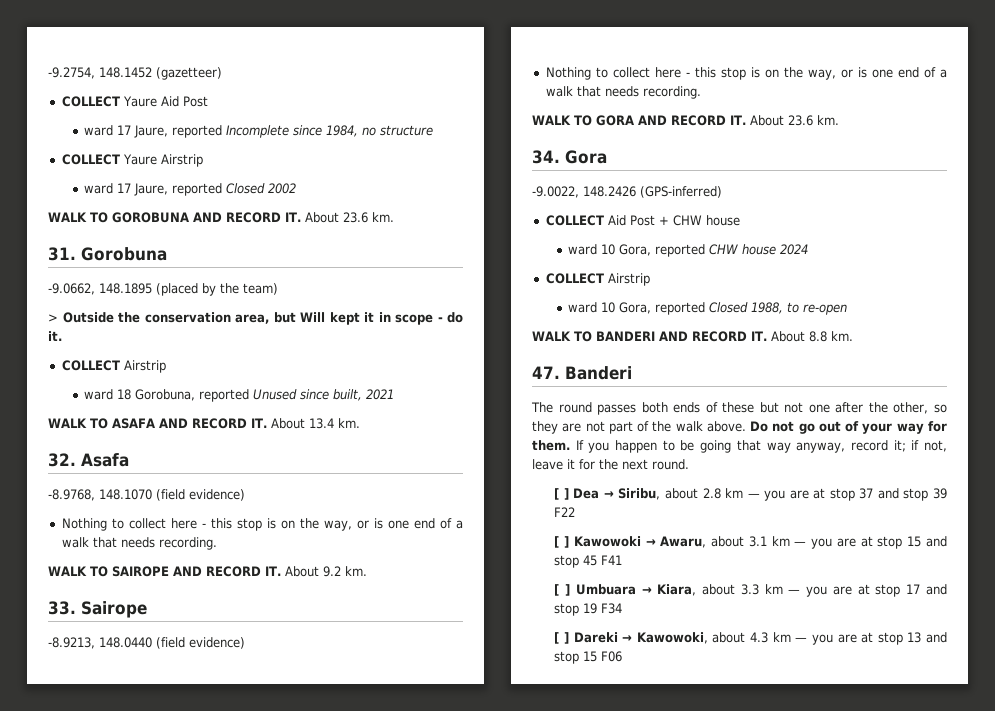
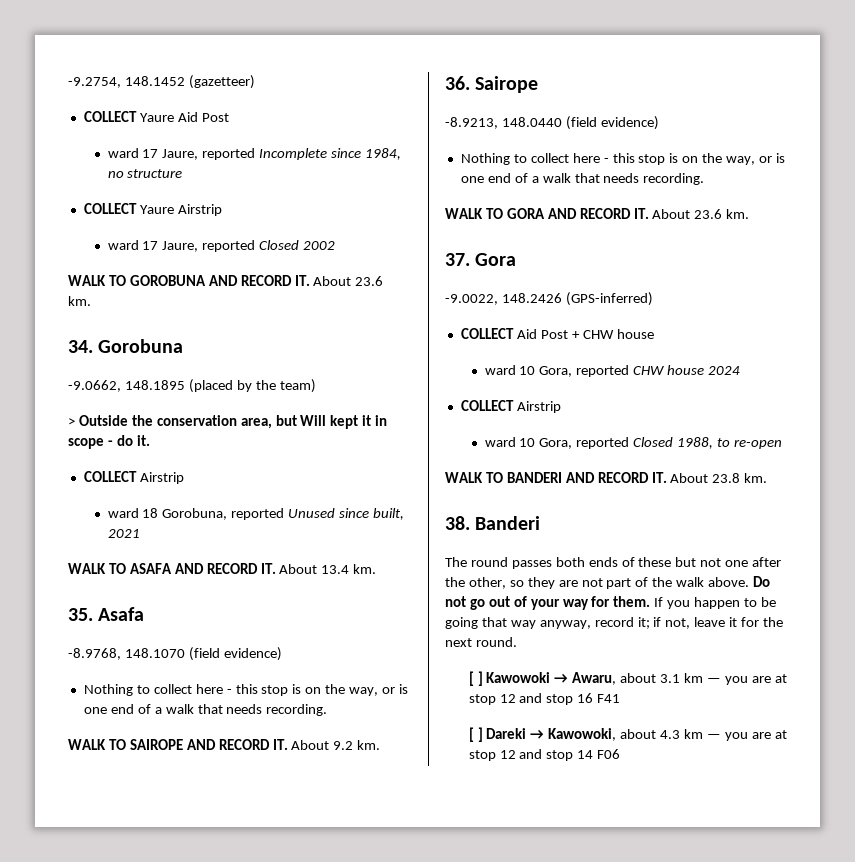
- 31. Gorobuna
+ 34. Gorobuna
- 32. Asafa
+ 35. Asafa
- 33. Sairope
+ 36. Sairope
- 34. Gora
+ 37. Gora
- WALK TO BANDERI AND RECORD IT. About 8.8 km.
- 47. Banderi
+ WALK TO BANDERI AND RECORD IT. About 23.8 km.
+ 38. Banderi
- [ ] Dea → Siribu, about 2.8 km — you are at stop 37 and stop 39 F22
- [ ] Kawowoki → Awaru, about 3.1 km — you are at stop 15 and stop 45 F41
+ [ ] Kawowoki → Awaru, about 3.1 km — you are at stop 12 and stop 16 F41
- [ ] Umbuara → Kiara, about 3.3 km — you are at stop 17 and stop 19 F34
- [ ] Dareki → Kawowoki, about 4.3 km — you are at stop 13 and stop 15 F06
+ [ ] Dareki → Kawowoki, about 4.3 km — you are at stop 12 and stop 14 F06

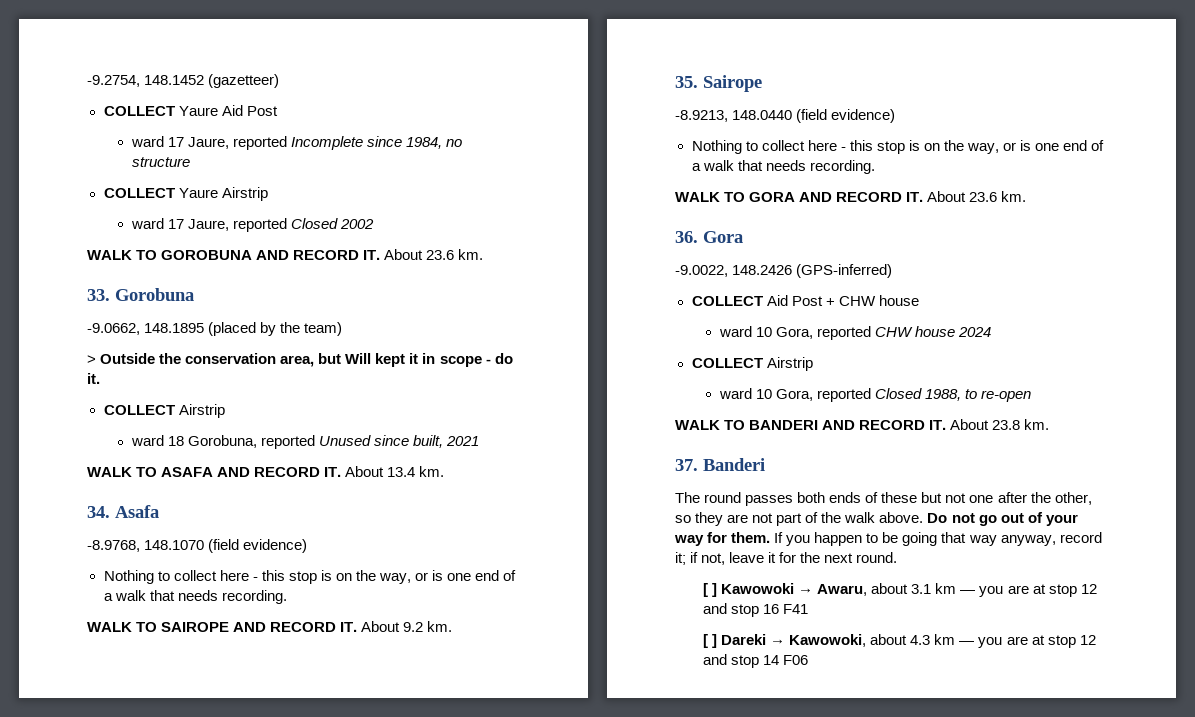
- 34. Gorobuna
+ 33. Gorobuna
- 35. Asafa
+ 34. Asafa
- 36. Sairope
+ 35. Sairope
- 37. Gora
+ 36. Gora
- 38. Banderi
+ 37. Banderi

